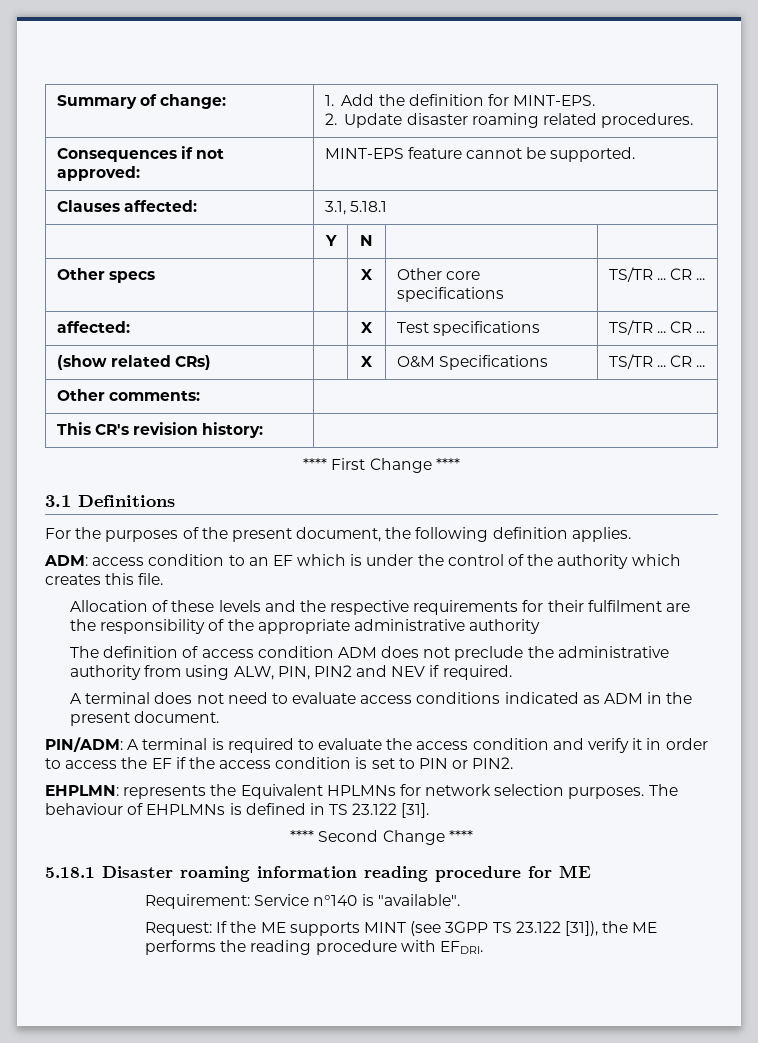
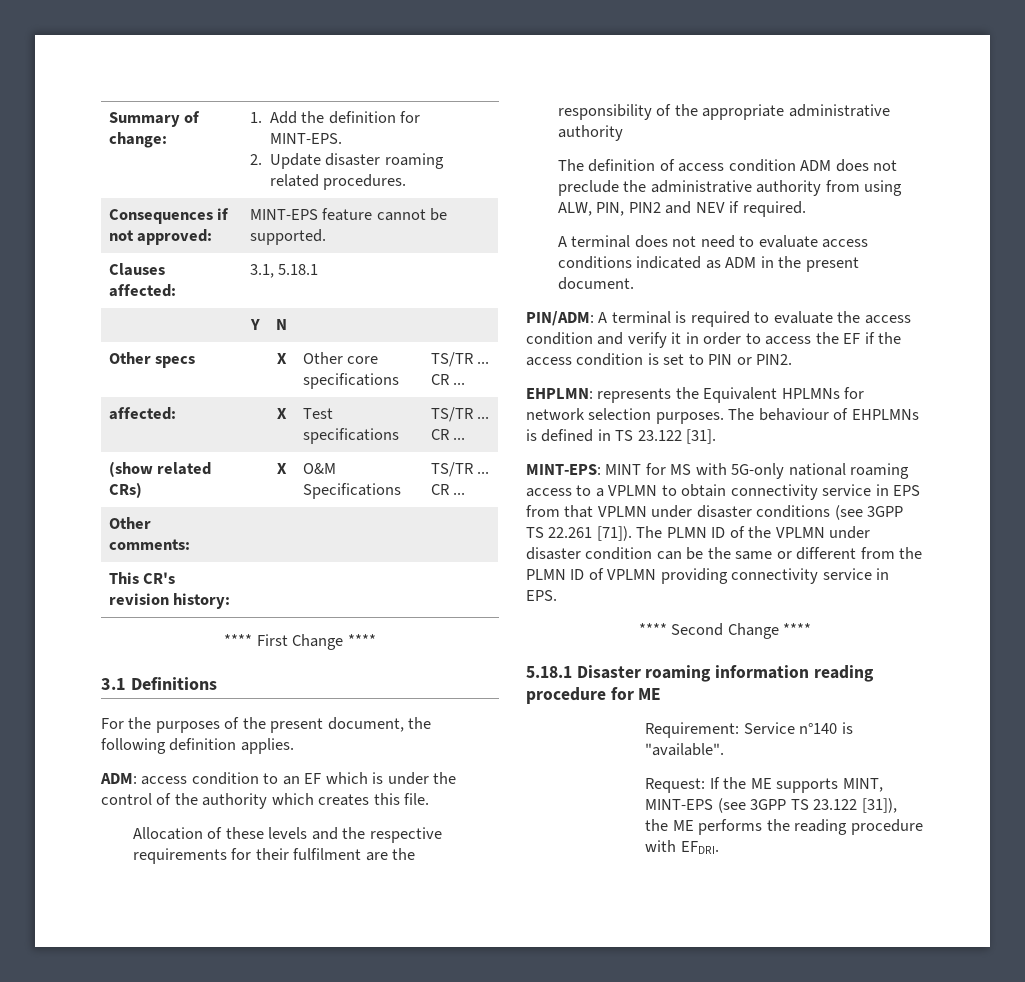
+ MINT-EPS: MINT for MS with 5G-only national roaming access to a VPLMN to obtain connectivity service in EPS from that VPLMN under disaster conditions (see 3GPP TS 22.261 [71]). The PLMN ID of the VPLMN under disaster condition can be the same or different from the PLMN ID of VPLMN providing connectivity service in EPS.
- Request: If the ME supports MINT (see 3GPP TS 23.122 [31]), the ME performs the reading procedure with EFDRI.
+ Request: If the ME supports MINT, MINT-EPS (see 3GPP TS 23.122 [31]), the ME performs the reading procedure with EFDRI.

